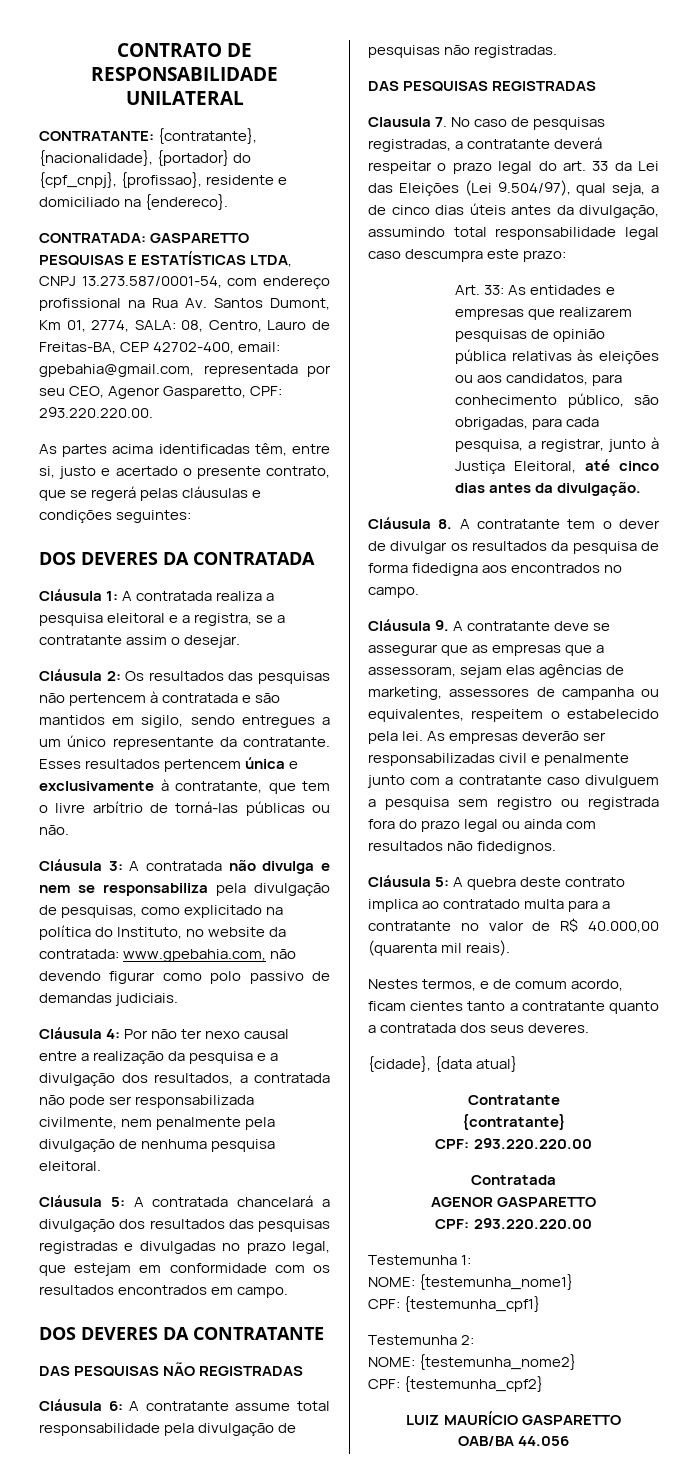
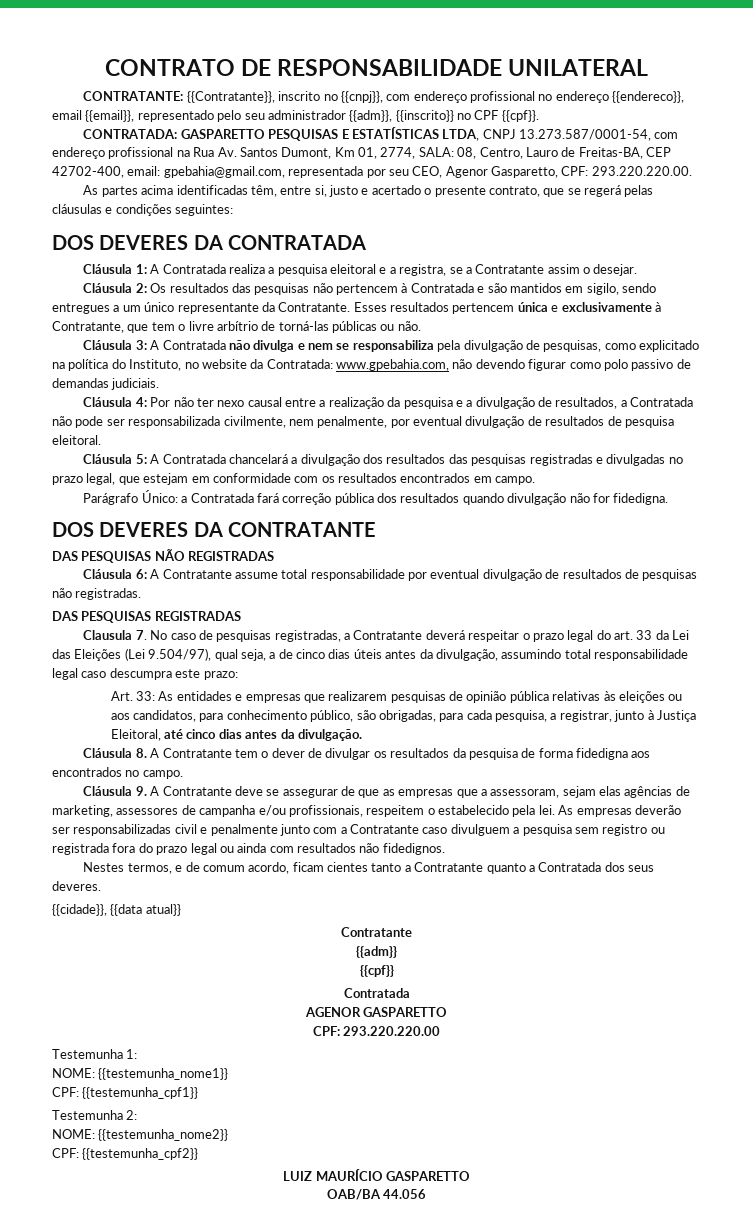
- CONTRATANTE: {contratante}, {nacionalidade}, {portador} do {cpf_cnpj}, {profissao}, residente e domiciliado na {endereco}.
+ CONTRATANTE: {{Contratante}}, inscrito no {{cnpj}}, com endereço profissional no endereço {{endereco}}, email {{email}}, representado pelo seu administrador {{adm}}, {{inscrito}} no CPF {{cpf}}.
- Cláusula 1: A contratada realiza a pesquisa eleitoral e a registra, se a contratante assim o desejar.
+ Cláusula 1: A Contratada realiza a pesquisa eleitoral e a registra, se a Contratante assim o desejar.
- Cláusula 2: Os resultados das pesquisas não pertencem à contratada e são mantidos em sigilo, sendo entregues a um único representante da contratante.
+ Cláusula 2: Os resultados das pesquisas não pertencem à Contratada e são mantidos em sigilo, sendo entregues a um único representante da Contratante.
- Esses resultados pertencem única e exclusivamente à contratante, que tem o livre arbítrio de torná-las públicas ou não.
+ Esses resultados pertencem única e exclusivamente à Contratante, que tem o livre arbítrio de torná-las públicas ou não.
- Cláusula 3: A contratada não divulga e nem se responsabiliza pela divulgação de pesquisas, como explicitado na política do Instituto, no website da contratada: www.gpebahia.com, não devendo figurar como polo passivo de demandas judiciais.
+ Cláusula 3: A Contratada não divulga e nem se responsabiliza pela divulgação de pesquisas, como explicitado na política do Instituto, no website da Contratada: www.gpebahia.com, não devendo figurar como polo passivo de demandas judiciais.
- Cláusula 4: Por não ter nexo causal entre a realização da pesquisa e a divulgação dos resultados, a contratada não pode ser responsabilizada civilmente, nem penalmente pela divulgação de nenhuma pesquisa eleitoral.
+ Cláusula 4: Por não ter nexo causal entre a realização da pesquisa e a divulgação de resultados, a Contratada não pode ser responsabilizada civilmente, nem penalmente, por eventual divulgação de resultados de pesquisa eleitoral.
- Cláusula 5: A contratada chancelará a divulgação dos resultados das pesquisas registradas e divulgadas no prazo legal, que estejam em conformidade com os resultados encontrados em campo.
+ Cláusula 5: A Contratada chancelará a divulgação dos resultados das pesquisas registradas e divulgadas no prazo legal, que estejam em conformidade com os resultados encontrados em campo.
+ Parágrafo Único: a Contratada fará correção pública dos resultados quando divulgação não for fidedigna.
- Cláusula 6: A contratante assume total responsabilidade pela divulgação de pesquisas não registradas.
+ Cláusula 6: A Contratante assume total responsabilidade por eventual divulgação de resultados de pesquisas não registradas.
- Clausula 7. No caso de pesquisas registradas, a contratante deverá respeitar o prazo legal do art. 33 da Lei das Eleições (Lei 9.504/97), qual seja, a de cinco dias úteis antes da divulgação, assumindo total responsabilidade legal caso descumpra este prazo:
+ Clausula 7. No caso de pesquisas registradas, a Contratante deverá respeitar o prazo legal do art. 33 da Lei das Eleições (Lei 9.504/97), qual seja, a de cinco dias úteis antes da divulgação, assumindo total responsabilidade legal caso descumpra este prazo:
- Cláusula 8. A contratante tem o dever de divulgar os resultados da pesquisa de forma fidedigna aos encontrados no campo.
+ Cláusula 8. A Contratante tem o dever de divulgar os resultados da pesquisa de forma fidedigna aos encontrados no campo.
- Cláusula 9. A contratante deve se assegurar que as empresas que a assessoram, sejam elas agências de marketing, assessores de campanha ou equivalentes, respeitem o estabelecido pela lei.
+ Cláusula 9. A Contratante deve se assegurar de que as empresas que a assessoram, sejam elas agências de marketing, assessores de campanha e/ou profissionais, respeitem o estabelecido pela lei.
- As empresas deverão ser responsabilizadas civil e penalmente junto com a contratante caso divulguem a pesquisa sem registro ou registrada fora do prazo legal ou ainda com resultados não fidedignos.
+ As empresas deverão ser responsabilizadas civil e penalmente junto com a Contratante caso divulguem a pesquisa sem registro ou registrada fora do prazo legal ou ainda com resultados não fidedignos.
- Cláusula 5: A quebra deste contrato implica ao contratado multa para a contratante no valor de R$ 40.000,00 (quarenta mil reais).
- Nestes termos, e de comum acordo, ficam cientes tanto a contratante quanto a contratada dos seus deveres.
+ Nestes termos, e de comum acordo, ficam cientes tanto a Contratante quanto a Contratada dos seus deveres.
- {cidade}, {data atual}
+ {{cidade}}, {{data atual}}
  Contratante
- {contratante}
- CPF: 293.220.220.00
+ {{adm}}
+ {{cpf}}
- NOME: {testemunha_nome1}
- CPF: {testemunha_cpf1}
+ NOME: {{testemunha_nome1}}
+ CPF: {{testemunha_cpf1}}
- NOME: {testemunha_nome2}
- CPF: {testemunha_cpf2}
+ NOME: {{testemunha_nome2}}
+ CPF: {{testemunha_cpf2}}

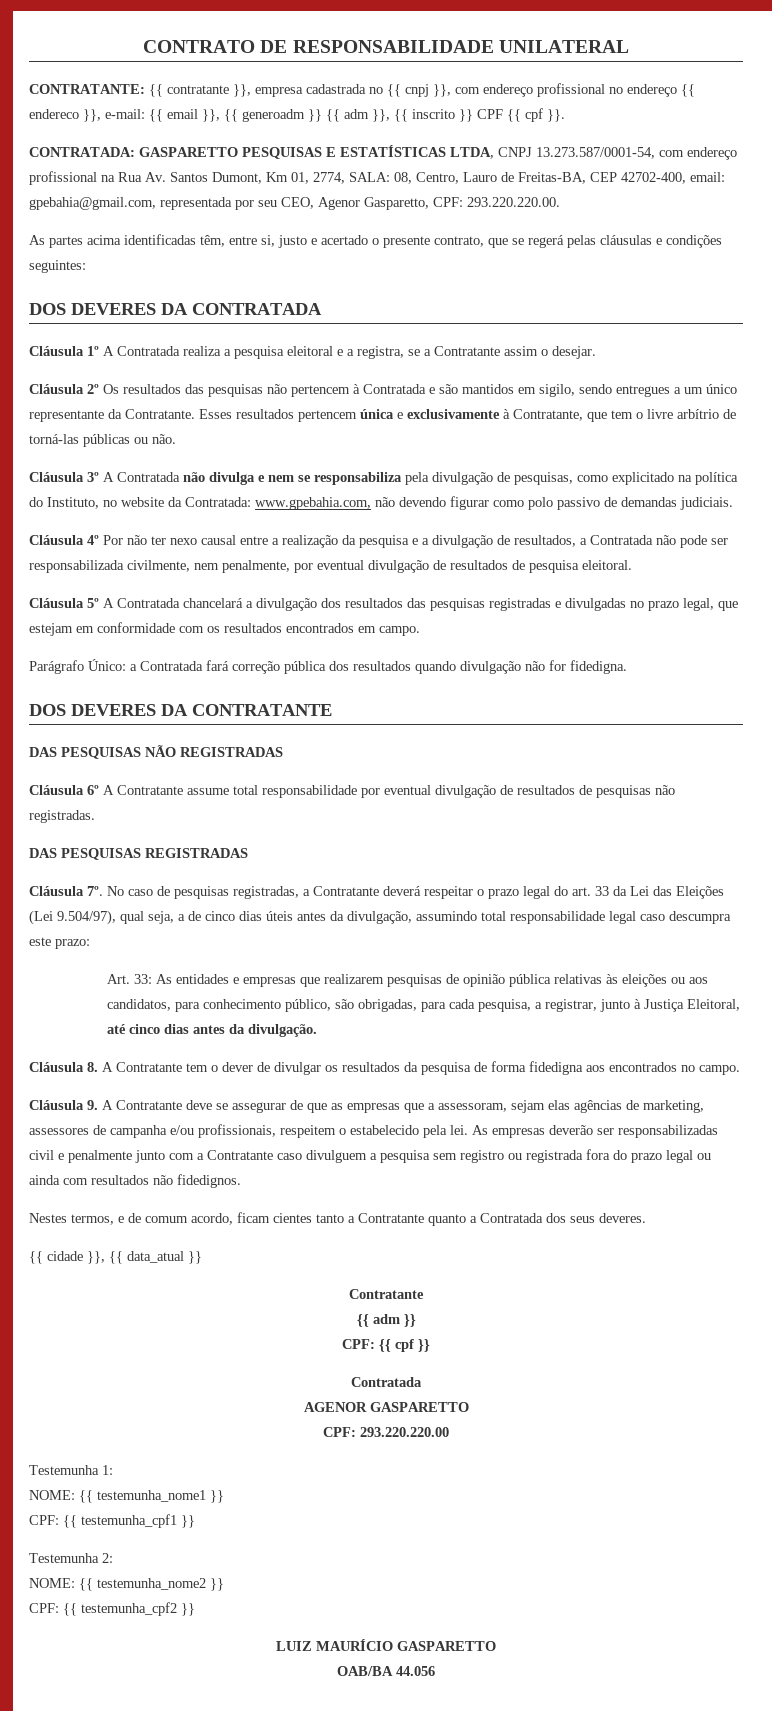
- CONTRATANTE: {{Contratante}}, inscrito no {{cnpj}}, com endereço profissional no endereço {{endereco}}, email {{email}}, representado pelo seu administrador {{adm}}, {{inscrito}} no CPF {{cpf}}.
+ CONTRATANTE: {{ contratante }}, empresa cadastrada no {{ cnpj }}, com endereço profissional no endereço {{ endereco }}, e-mail: {{ email }}, {{ generoadm }} {{ adm }}, {{ inscrito }} CPF {{ cpf }}.
- Cláusula 1: A Contratada realiza a pesquisa eleitoral e a registra, se a Contratante assim o desejar.
+ Cláusula 1º A Contratada realiza a pesquisa eleitoral e a registra, se a Contratante assim o desejar.
- Cláusula 2: Os resultados das pesquisas não pertencem à Contratada e são mantidos em sigilo, sendo entregues a um único representante da Contratante.
+ Cláusula 2º Os resultados das pesquisas não pertencem à Contratada e são mantidos em sigilo, sendo entregues a um único representante da Contratante.
- Cláusula 3: A Contratada não divulga e nem se responsabiliza pela divulgação de pesquisas, como explicitado na política do Instituto, no website da Contratada: www.gpebahia.com, não devendo figurar como polo passivo de demandas judiciais.
+ Cláusula 3º A Contratada não divulga e nem se responsabiliza pela divulgação de pesquisas, como explicitado na política do Instituto, no website da Contratada: www.gpebahia.com, não devendo figurar como polo passivo de demandas judiciais.
- Cláusula 4: Por não ter nexo causal entre a realização da pesquisa e a divulgação de resultados, a Contratada não pode ser responsabilizada civilmente, nem penalmente, por eventual divulgação de resultados de pesquisa eleitoral.
+ Cláusula 4º Por não ter nexo causal entre a realização da pesquisa e a divulgação de resultados, a Contratada não pode ser responsabilizada civilmente, nem penalmente, por eventual divulgação de resultados de pesquisa eleitoral.
- Cláusula 5: A Contratada chancelará a divulgação dos resultados das pesquisas registradas e divulgadas no prazo legal, que estejam em conformidade com os resultados encontrados em campo.
+ Cláusula 5º A Contratada chancelará a divulgação dos resultados das pesquisas registradas e divulgadas no prazo legal, que estejam em conformidade com os resultados encontrados em campo.
- Cláusula 6: A Contratante assume total responsabilidade por eventual divulgação de resultados de pesquisas não registradas.
+ Cláusula 6º A Contratante assume total responsabilidade por eventual divulgação de resultados de pesquisas não registradas.
- Clausula 7. No caso de pesquisas registradas, a Contratante deverá respeitar o prazo legal do art. 33 da Lei das Eleições (Lei 9.504/97), qual seja, a de cinco dias úteis antes da divulgação, assumindo total responsabilidade legal caso descumpra este prazo:
+ Cláusula 7º. No caso de pesquisas registradas, a Contratante deverá respeitar o prazo legal do art. 33 da Lei das Eleições (Lei 9.504/97), qual seja, a de cinco dias úteis antes da divulgação, assumindo total responsabilidade legal caso descumpra este prazo:
- {{cidade}}, {{data atual}}
+ {{ cidade }}, {{ data_atual }}
  Contratante
- {{adm}}
- {{cpf}}
+ {{ adm }}
+ CPF: {{ cpf }}
- NOME: {{testemunha_nome1}}
- CPF: {{testemunha_cpf1}}
+ NOME: {{ testemunha_nome1 }}
+ CPF: {{ testemunha_cpf1 }}
  Testemunha 2:
- NOME: {{testemunha_nome2}}
- CPF: {{testemunha_cpf2}}
+ NOME: {{ testemunha_nome2 }}
+ CPF: {{ testemunha_cpf2 }}

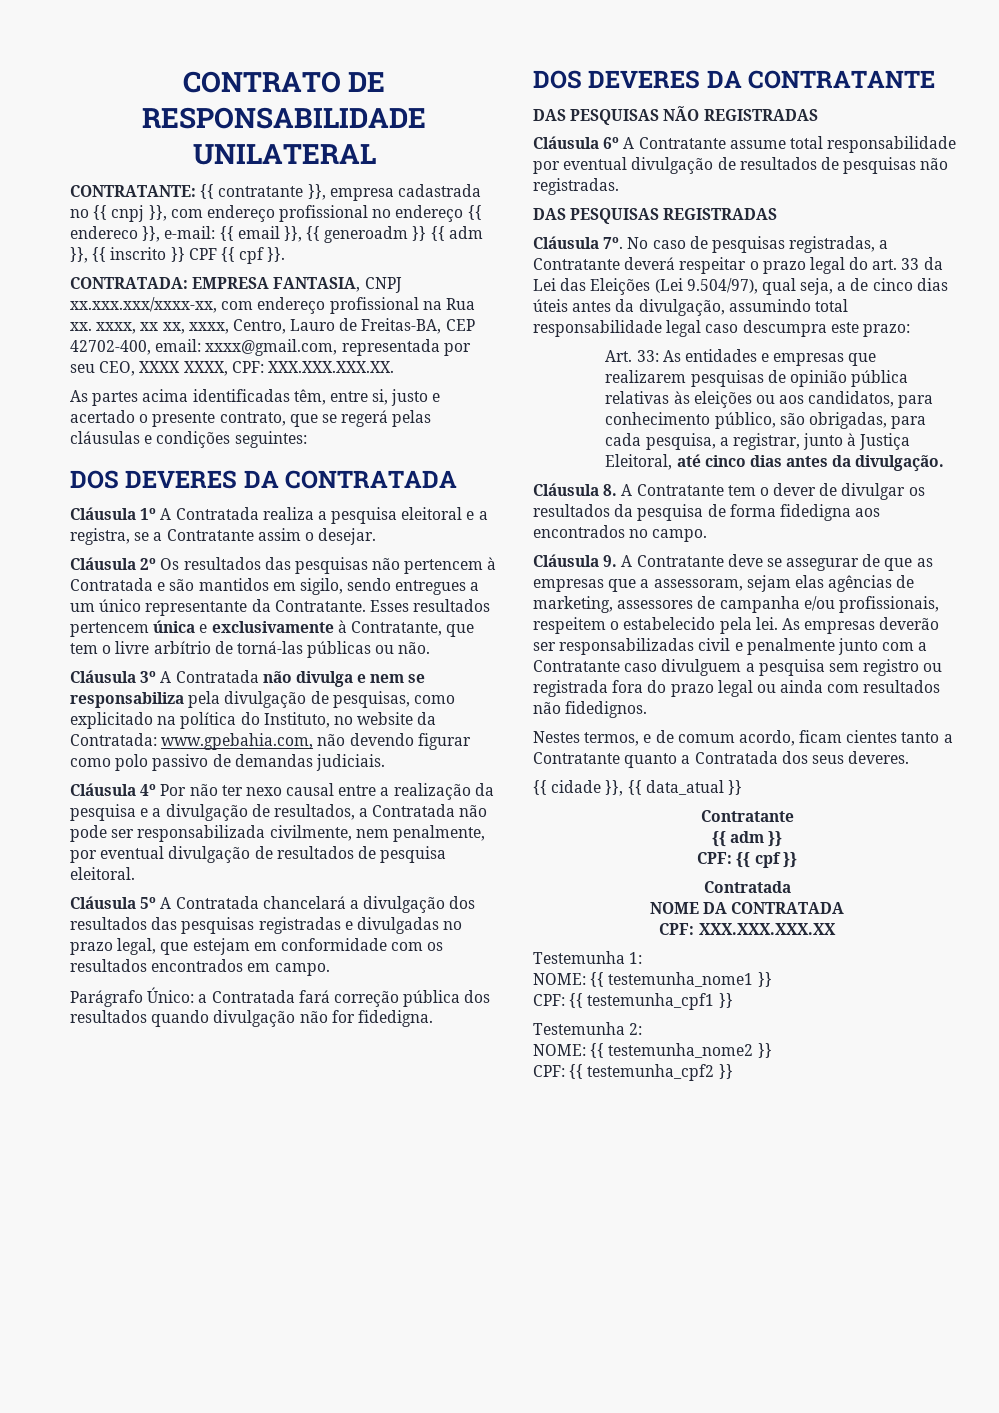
- CONTRATADA: GASPARETTO PESQUISAS E ESTATÍSTICAS LTDA, CNPJ 13.273.587/0001-54, com endereço profissional na Rua Av. Santos Dumont, Km 01, 2774, SALA: 08, Centro, Lauro de Freitas-BA, CEP 42702-400, email: gpebahia@gmail.com, representada por seu CEO, Agenor Gasparetto, CPF: 293.220.220.00.
+ CONTRATADA: EMPRESA FANTASIA, CNPJ xx.xxx.xxx/xxxx-xx, com endereço profissional na Rua xx. xxxx, xx xx, xxxx, Centro, Lauro de Freitas-BA, CEP 42702-400, email: xxxx@gmail.com, representada por seu CEO, XXXX XXXX, CPF: XXX.XXX.XXX.XX.
- AGENOR GASPARETTO
- CPF: 293.220.220.00
+ NOME DA CONTRATADA
+ CPF: XXX.XXX.XXX.XX
- LUIZ MAURÍCIO GASPARETTO
- OAB/BA 44.056

